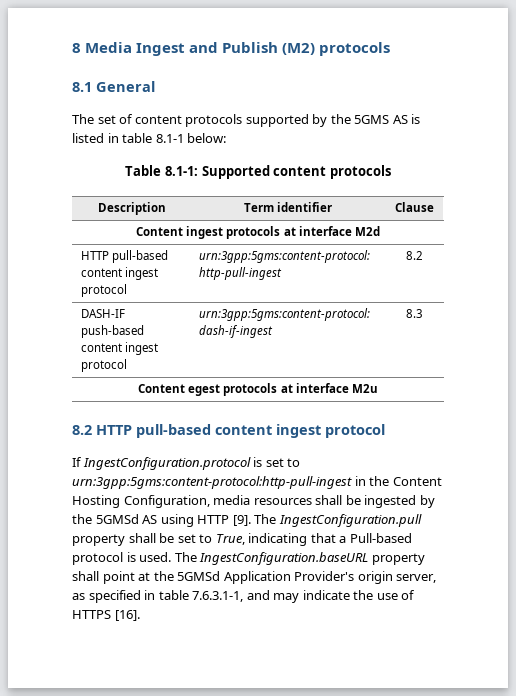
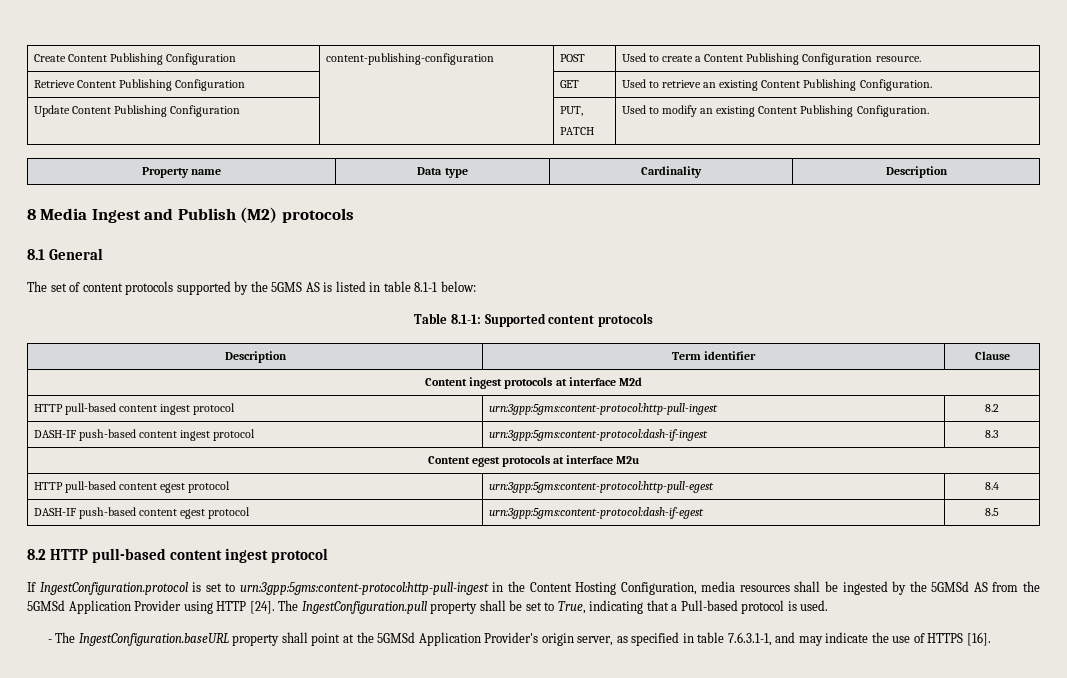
+ Create Content Publishing Configuration | content-publishing-configuration | POST | Used to create a Content Publishing Configuration resource.
+ Retrieve Content Publishing Configuration | | GET | Used to retrieve an existing Content Publishing Configuration.
+ Update Content Publishing Configuration | | PUT,
+ PATCH | Used to modify an existing Content Publishing Configuration.
+ Property name | Data type | Cardinality | Description
+ HTTP pull-based content egest protocol | urn:3gpp:5gms:content-protocol:http-pull-egest | 8.4
+ DASH-IF push-based content egest protocol | urn:3gpp:5gms:content-protocol:dash-if-egest | 8.5
- If IngestConfiguration.protocol is set to urn:3gpp:5gms:content-protocol:http-pull-ingest in the Content Hosting Configuration, media resources shall be ingested by the 5GMSd AS using HTTP [9].
+ If IngestConfiguration.protocol is set to urn:3gpp:5gms:content-protocol:http-pull-ingest in the Content Hosting Configuration, media resources shall be ingested by the 5GMSd AS from the 5GMSd Application Provider using HTTP [24].
- The IngestConfiguration.pull property shall be set to True, indicating that a Pull-based protocol is used. The IngestConfiguration.baseURL property shall point at the 5GMSd Application Provider's origin server, as specified in table 7.6.3.1-1, and may indicate the use of HTTPS [16].
+ The IngestConfiguration.pull property shall be set to True, indicating that a Pull-based protocol is used.
+ - The IngestConfiguration.baseURL property shall point at the 5GMSd Application Provider's origin server, as specified in table 7.6.3.1-1, and may indicate the use of HTTPS [16].

